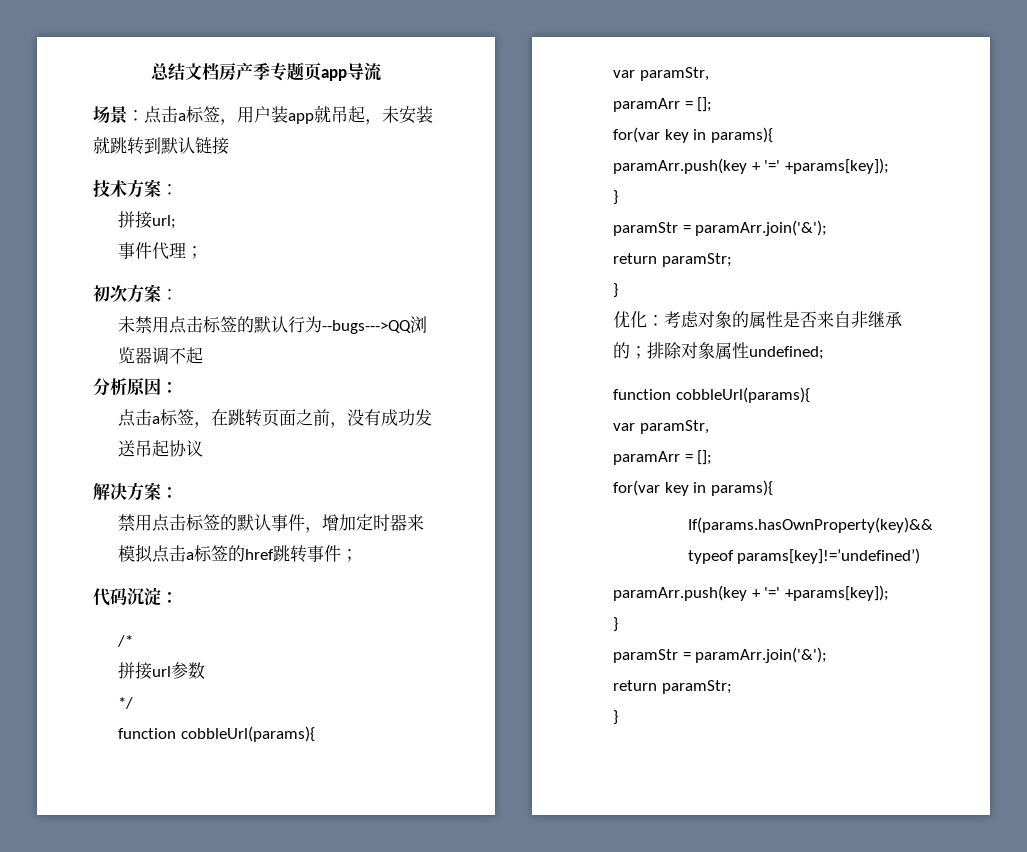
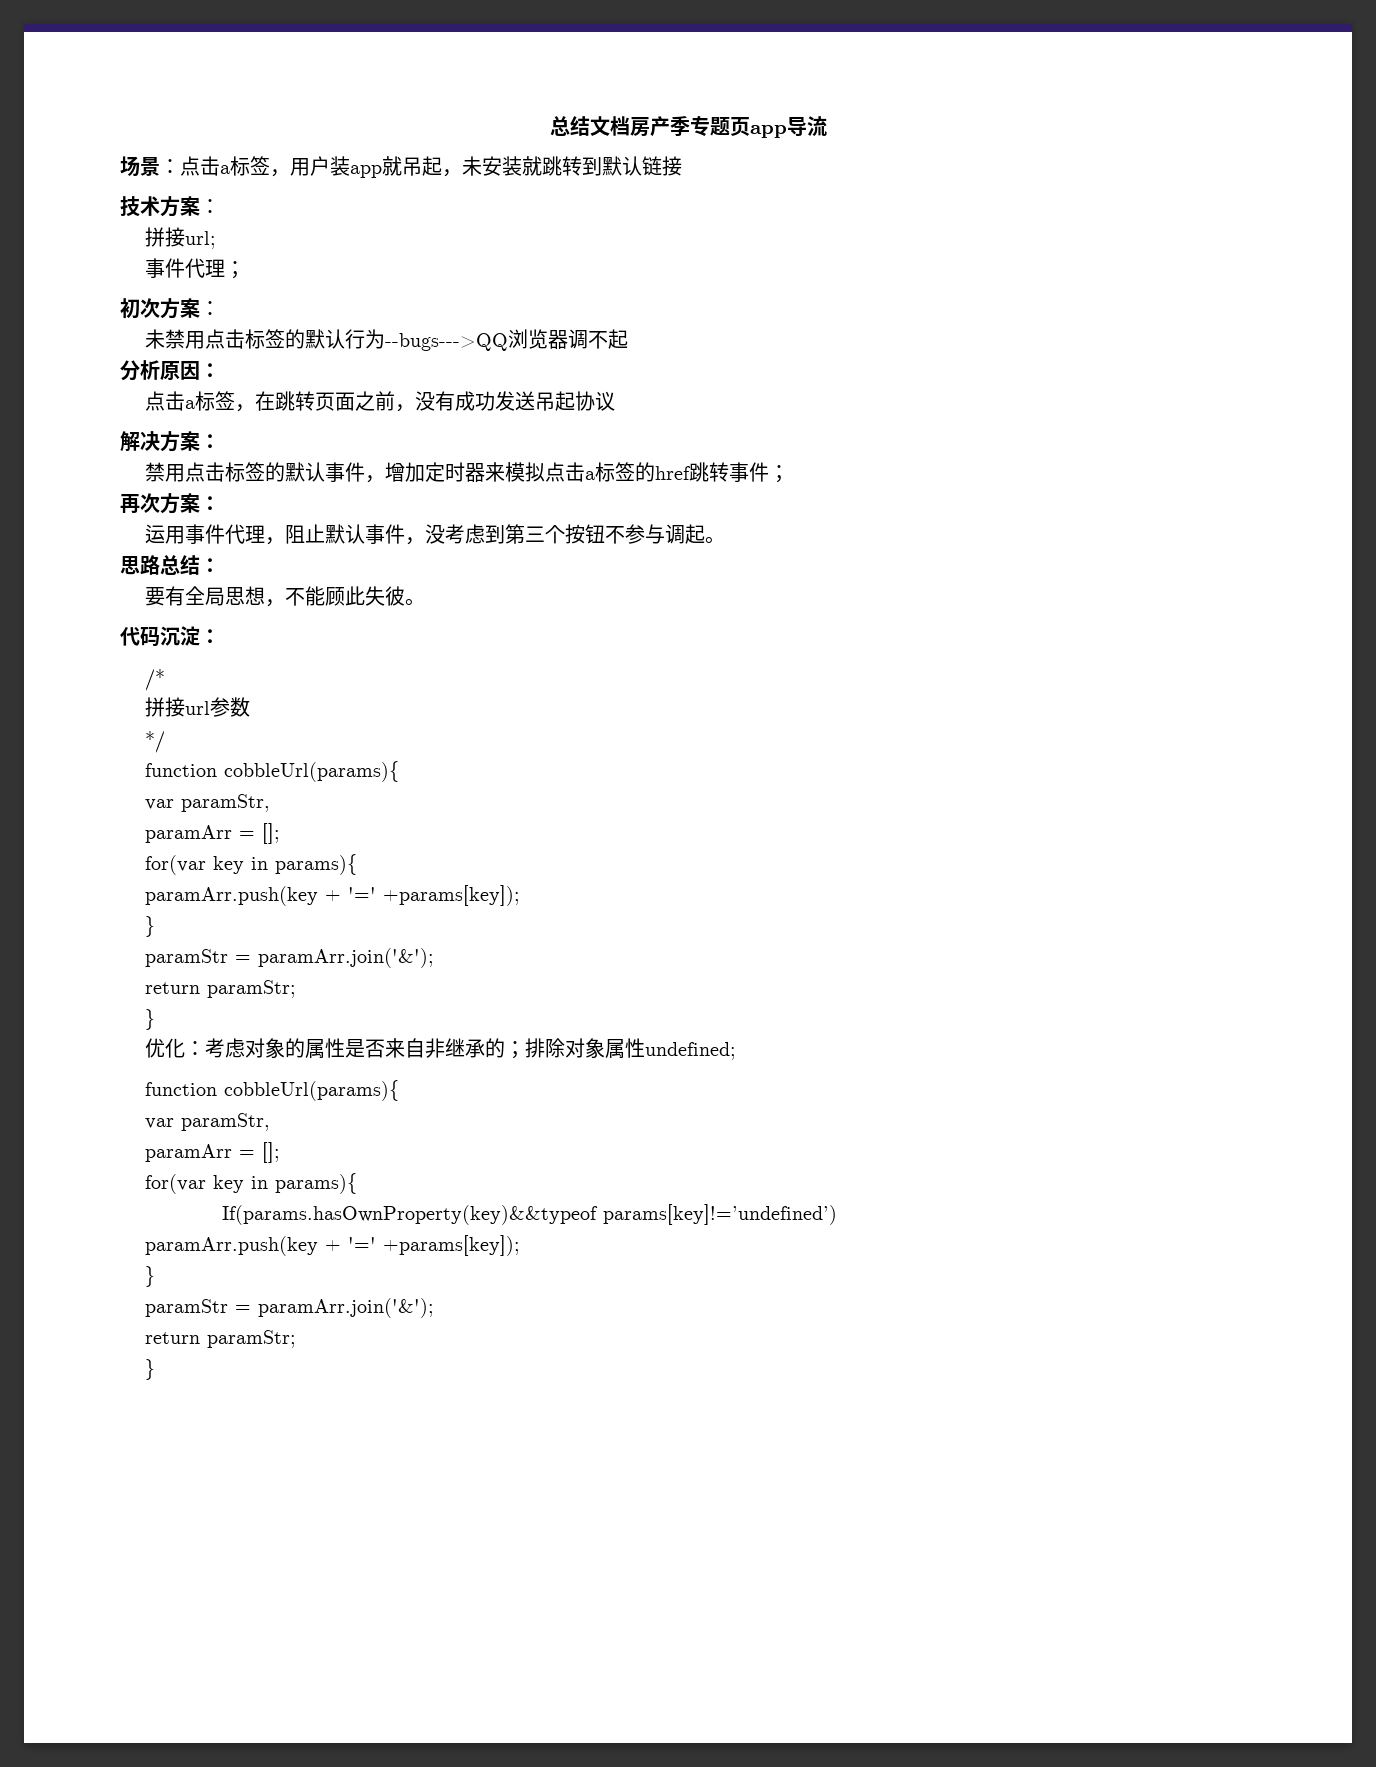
+ 再次方案：
+ 运用事件代理，阻止默认事件，没考虑到第三个按钮不参与调起。
+ 思路总结：
+ 要有全局思想，不能顾此失彼。

